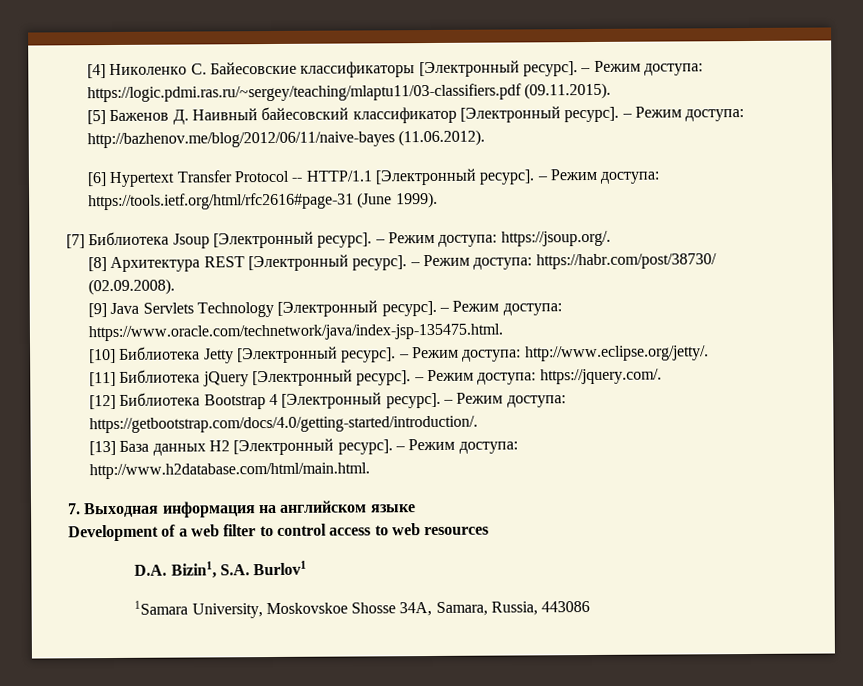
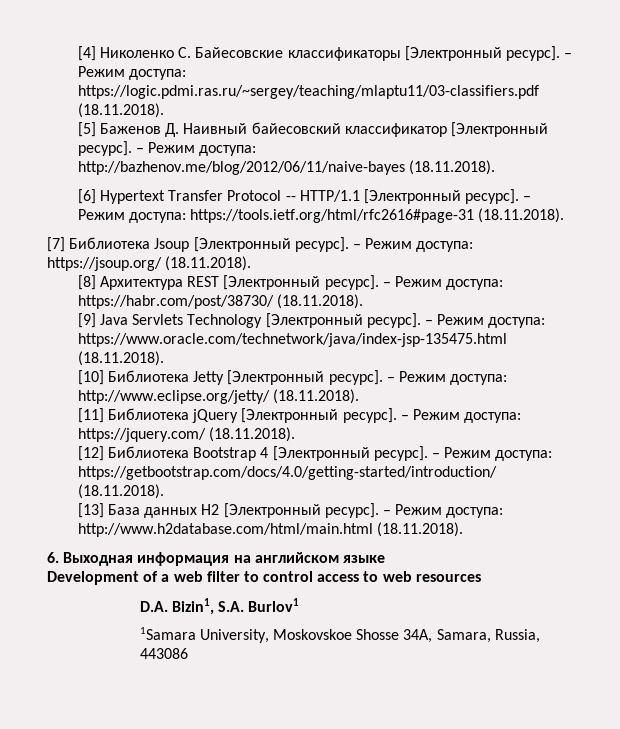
- – Режим доступа: https://logic.pdmi.ras.ru/~sergey/teaching/mlaptu11/03-classifiers.pdf (09.11.2015).
+ – Режим доступа: https://logic.pdmi.ras.ru/~sergey/teaching/mlaptu11/03-classifiers.pdf (18.11.2018).
- – Режим доступа: http://bazhenov.me/blog/2012/06/11/naive-bayes (11.06.2012).
+ – Режим доступа: http://bazhenov.me/blog/2012/06/11/naive-bayes (18.11.2018).
- – Режим доступа: https://tools.ietf.org/html/rfc2616#page-31 (June 1999).
+ – Режим доступа: https://tools.ietf.org/html/rfc2616#page-31 (18.11.2018).
- – Режим доступа: https://jsoup.org/.
+ – Режим доступа: https://jsoup.org/ (18.11.2018).
- – Режим доступа: https://habr.com/post/38730/ (02.09.2008).
+ – Режим доступа: https://habr.com/post/38730/ (18.11.2018).
- – Режим доступа: https://www.oracle.com/technetwork/java/index-jsp-135475.html.
+ – Режим доступа: https://www.oracle.com/technetwork/java/index-jsp-135475.html (18.11.2018).
- – Режим доступа: http://www.eclipse.org/jetty/.
+ – Режим доступа: http://www.eclipse.org/jetty/ (18.11.2018).
- – Режим доступа: https://jquery.com/.
+ – Режим доступа: https://jquery.com/ (18.11.2018).
- – Режим доступа: https://getbootstrap.com/docs/4.0/getting-started/introduction/.
+ – Режим доступа: https://getbootstrap.com/docs/4.0/getting-started/introduction/ (18.11.2018).
- – Режим доступа: http://www.h2database.com/html/main.html.
- 7. Выходная информация на английском языке
+ – Режим доступа: http://www.h2database.com/html/main.html (18.11.2018).
+ 6. Выходная информация на английском языке

